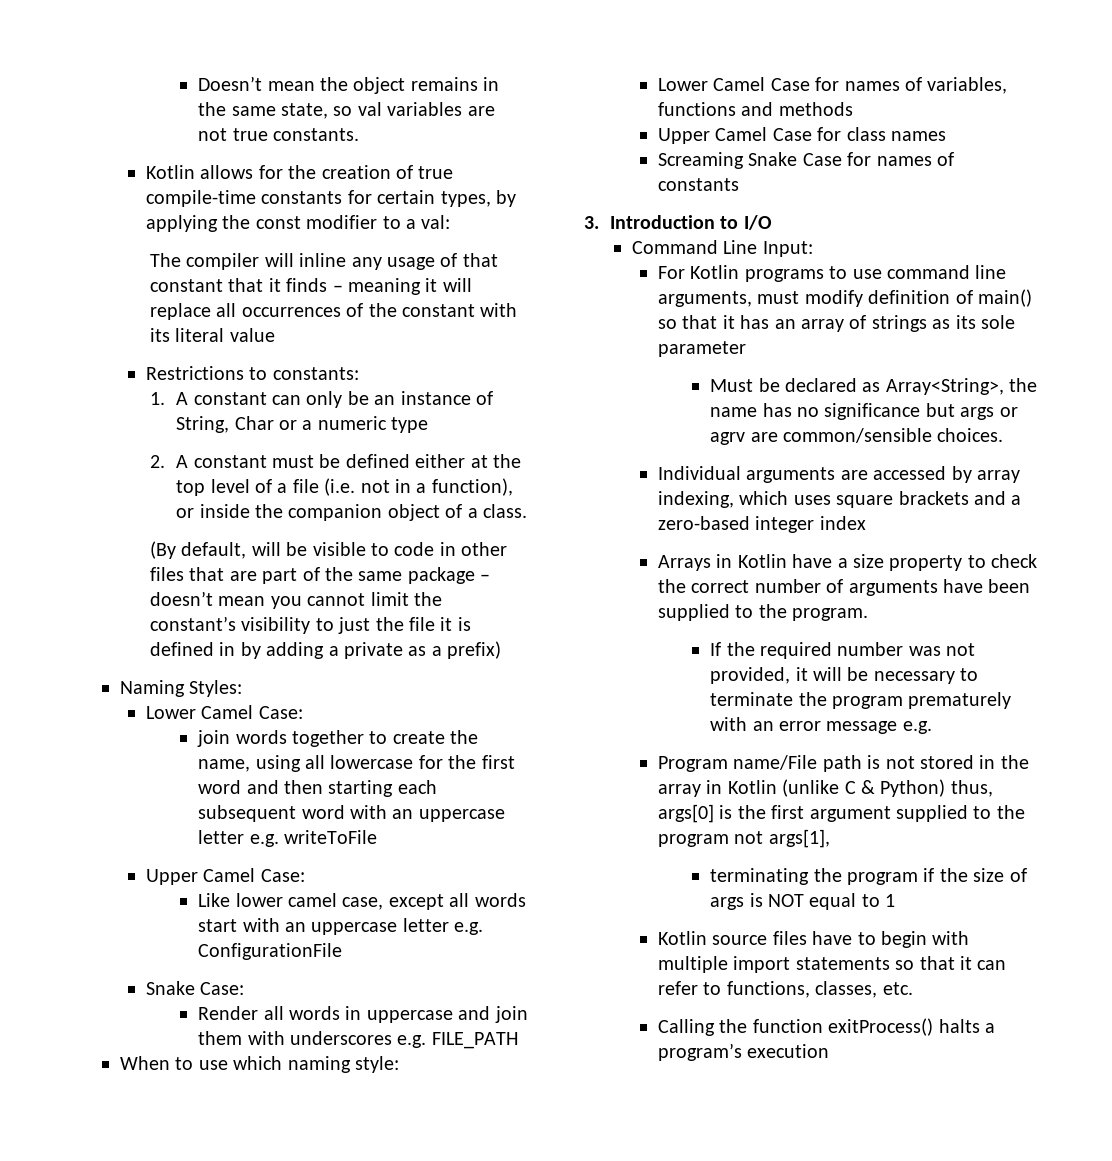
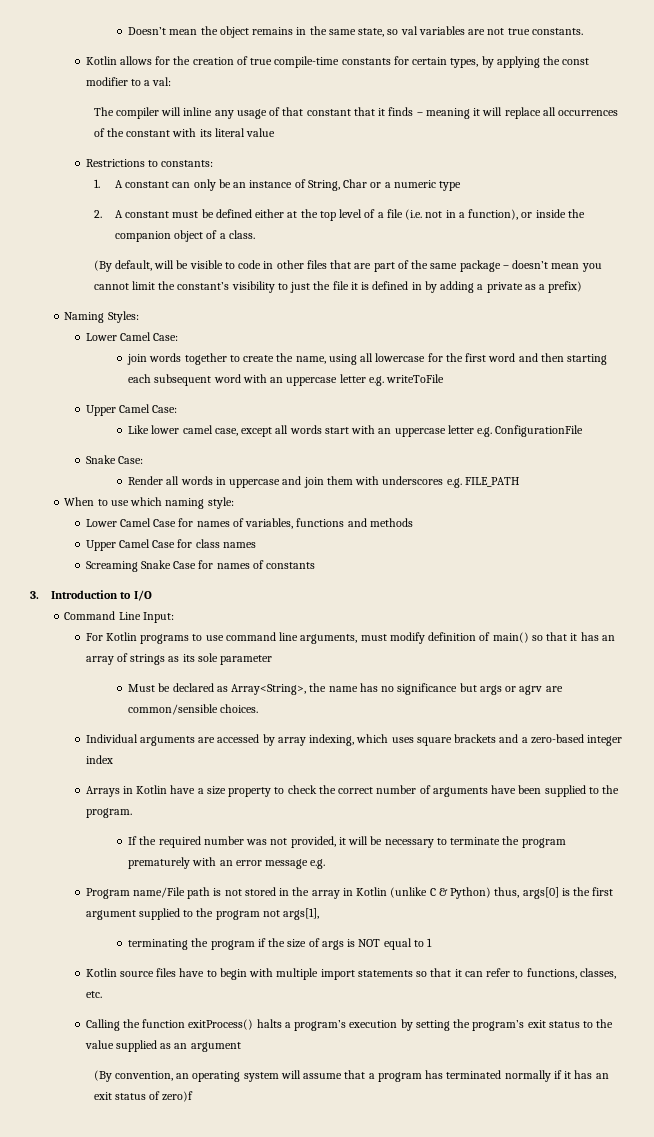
- Calling the function exitProcess() halts a program’s execution
+ Calling the function exitProcess() halts a program’s execution by setting the program’s exit status to the value supplied as an argument
+ (By convention, an operating system will assume that a program has terminated normally if it has an exit status of zero)f

